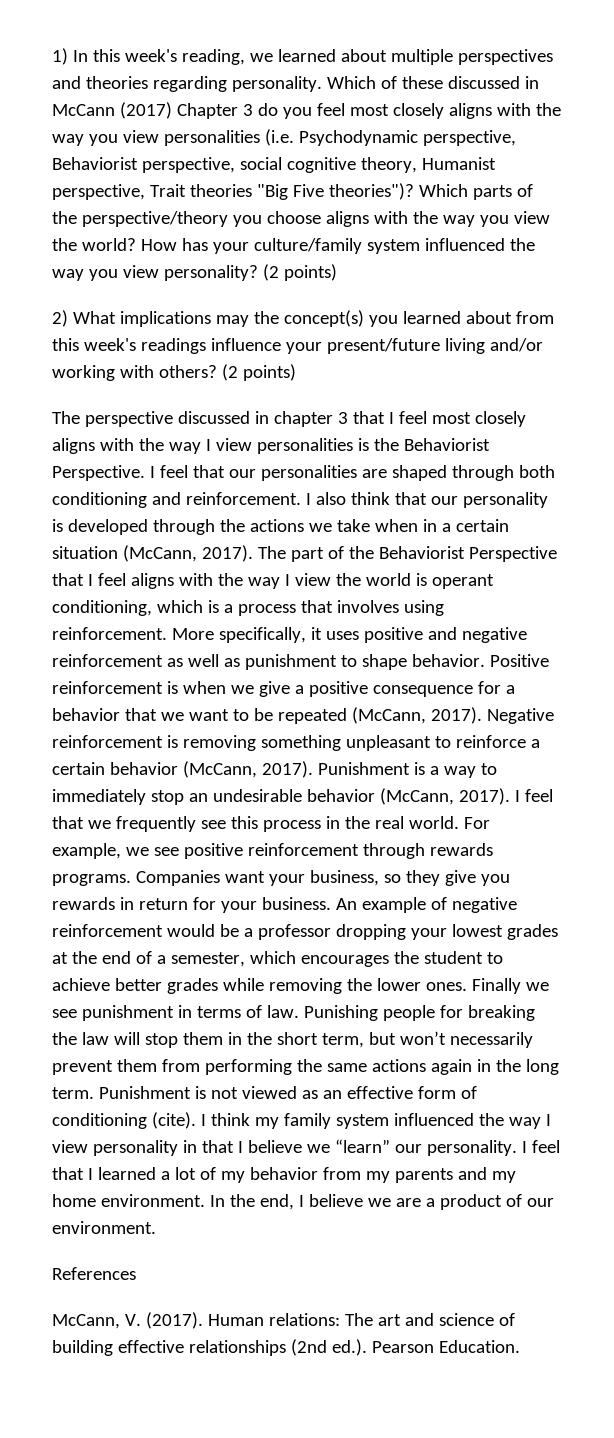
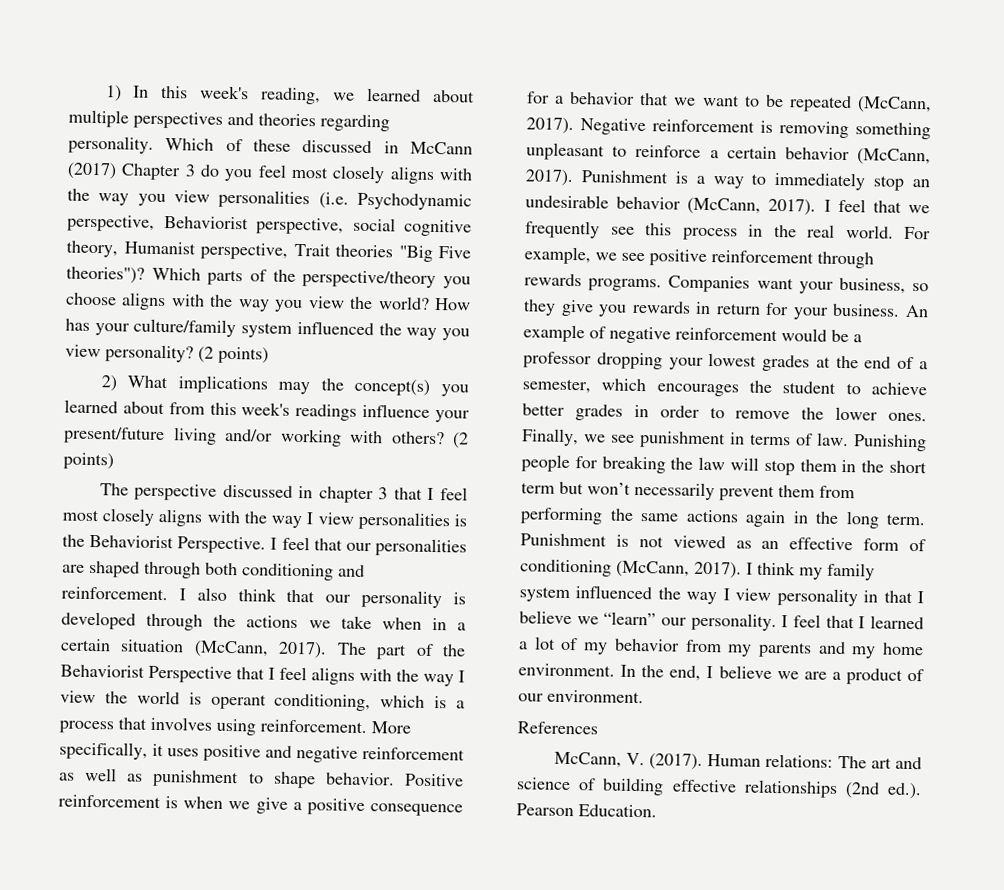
- An example of negative reinforcement would be a professor dropping your lowest grades at the end of a semester, which encourages the student to achieve better grades while removing the lower ones.
+ An example of negative reinforcement would be a professor dropping your lowest grades at the end of a semester, which encourages the student to achieve better grades in order to remove the lower ones.
- Finally we see punishment in terms of law.
+ Finally, we see punishment in terms of law.
- Punishing people for breaking the law will stop them in the short term, but won’t necessarily prevent them from performing the same actions again in the long term.
+ Punishing people for breaking the law will stop them in the short term but won’t necessarily prevent them from performing the same actions again in the long term.
- Punishment is not viewed as an effective form of conditioning (cite).
+ Punishment is not viewed as an effective form of conditioning (McCann, 2017).

